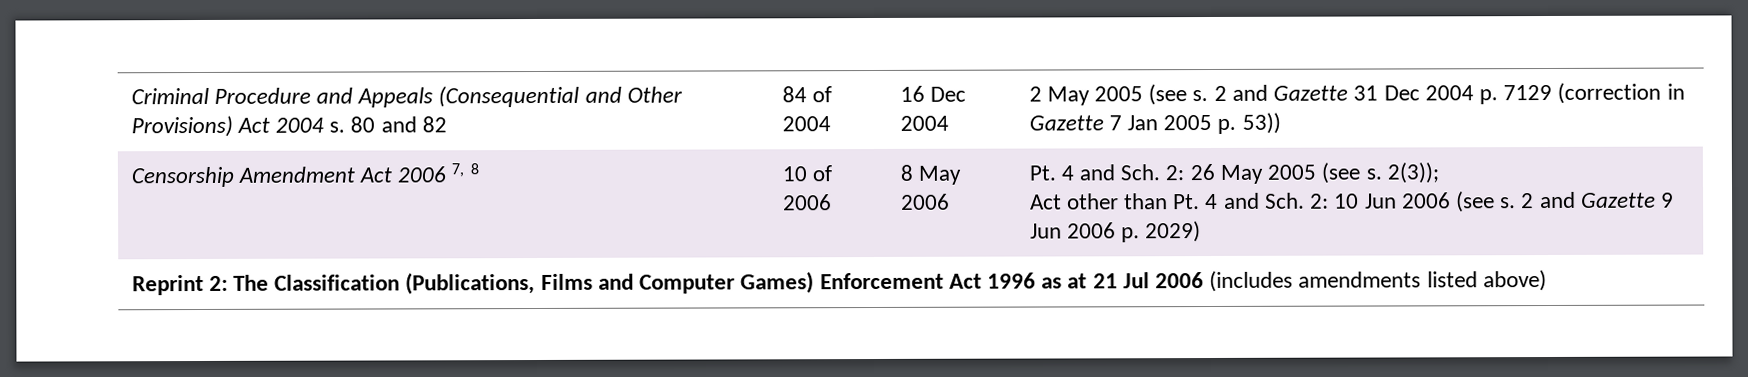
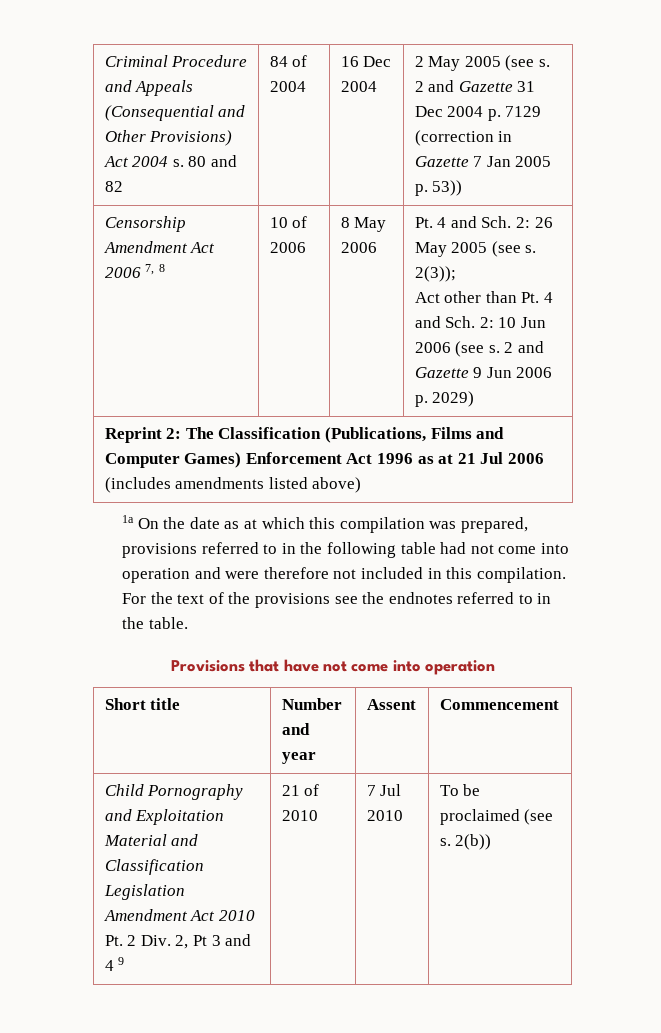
+ 1a On the date as at which this compilation was prepared, provisions referred to in the following table had not come into operation and were therefore not included in this compilation. For the text of the provisions see the endnotes referred to in the table.
+ Provisions that have not come into operation
+ Short title | Number and year | Assent | Commencement
+ Child Pornography and Exploitation Material and Classification Legislation Amendment Act 2010 Pt. 2 Div. 2, Pt 3 and 4 9 | 21 of 2010 | 7 Jul 2010 | To be proclaimed (see s. 2(b))

